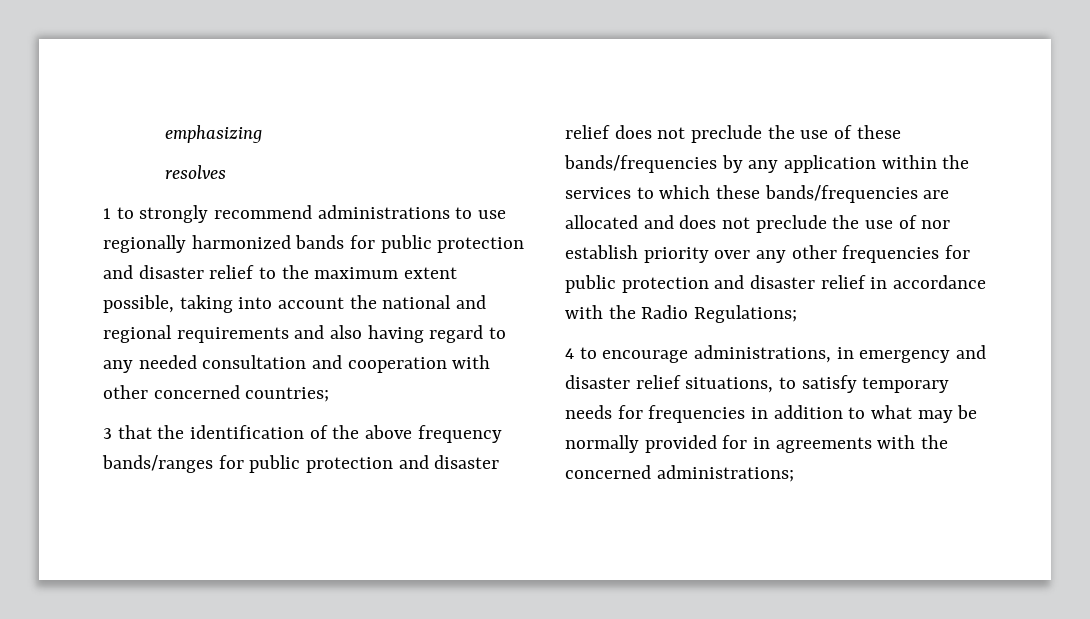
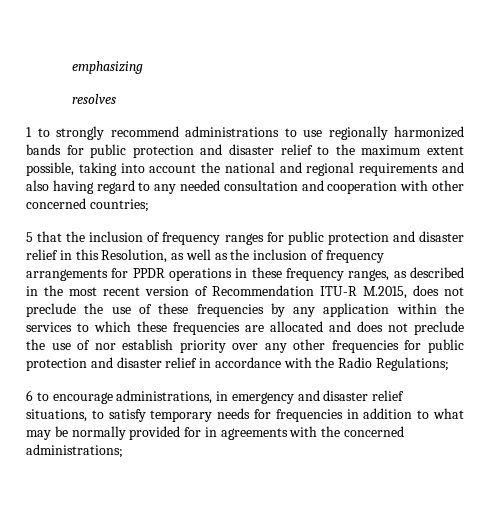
- 3 that the identification of the above frequency bands/ranges for public protection and disaster relief does not preclude the use of these bands/frequencies by any application within the services to which these bands/frequencies are allocated and does not preclude the use of nor establish priority over any other frequencies for public protection and disaster relief in accordance with the Radio Regulations;
+ 5 that the inclusion of frequency ranges for public protection and disaster relief in this Resolution, as well as the inclusion of frequency arrangements for PPDR operations in these frequency ranges, as described in the most recent version of Recommendation ITU-R M.2015, does not preclude the use of these frequencies by any application within the services to which these frequencies are allocated and does not preclude the use of nor establish priority over any other frequencies for public protection and disaster relief in accordance with the Radio Regulations;
- 4 to encourage administrations, in emergency and disaster relief situations, to satisfy temporary needs for frequencies in addition to what may be normally provided for in agreements with the concerned administrations;
+ 6 to encourage administrations, in emergency and disaster relief situations, to satisfy temporary needs for frequencies in addition to what may be normally provided for in agreements with the concerned administrations;

